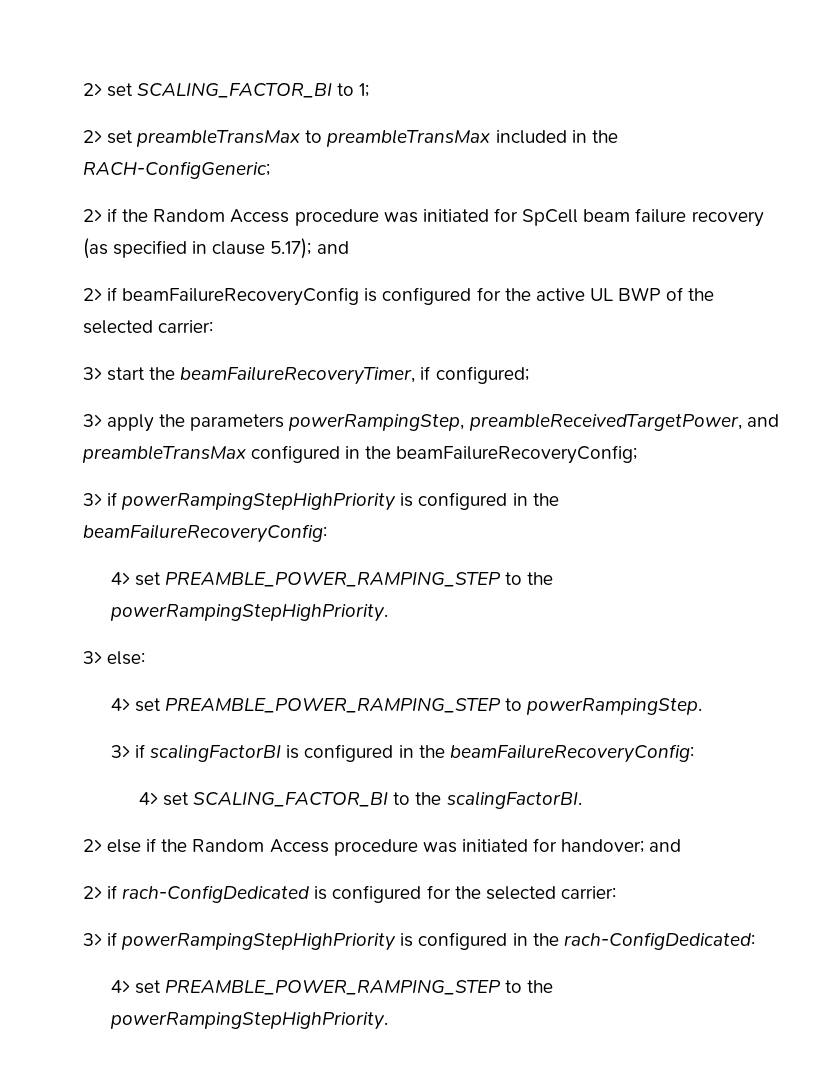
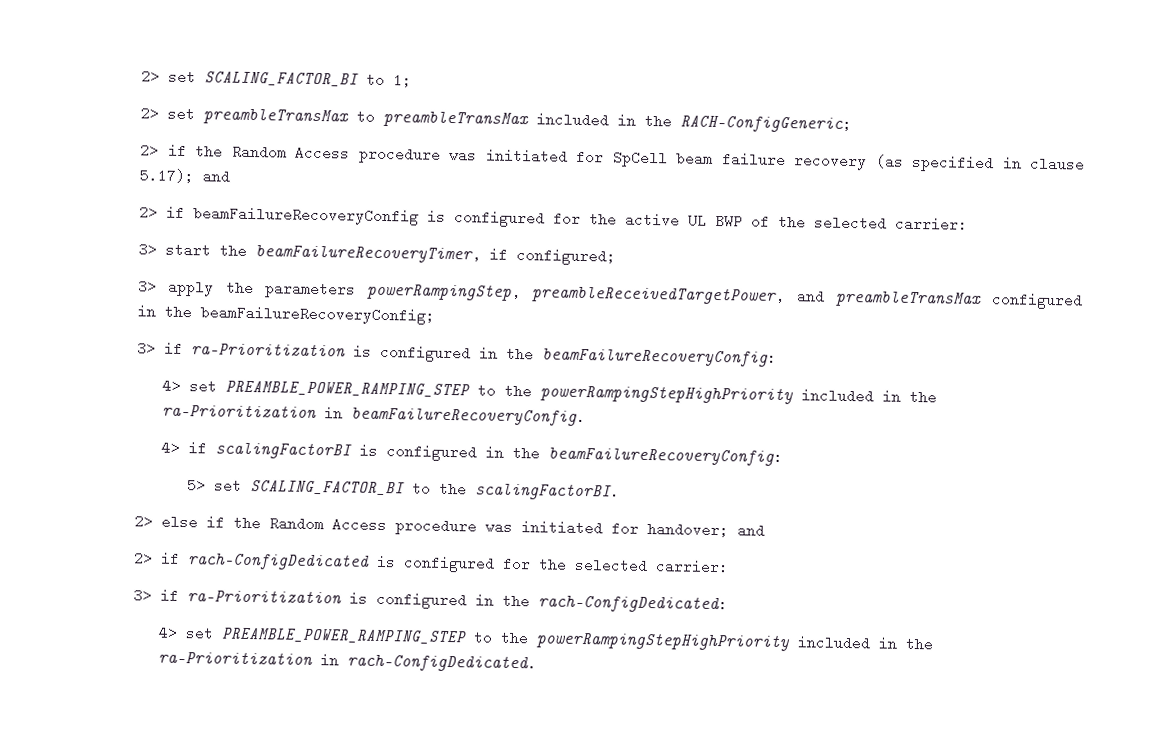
- 3> if powerRampingStepHighPriority is configured in the beamFailureRecoveryConfig:
- 4> set PREAMBLE_POWER_RAMPING_STEP to the powerRampingStepHighPriority.
- 3> else:
- 4> set PREAMBLE_POWER_RAMPING_STEP to powerRampingStep.
- 3> if scalingFactorBI is configured in the beamFailureRecoveryConfig:
+ 3> if ra-Prioritization is configured in the beamFailureRecoveryConfig:
+ 4> set PREAMBLE_POWER_RAMPING_STEP to the powerRampingStepHighPriority included in the ra-Prioritization in beamFailureRecoveryConfig.
+ 4> if scalingFactorBI is configured in the beamFailureRecoveryConfig:
- 4> set SCALING_FACTOR_BI to the scalingFactorBI.
+ 5> set SCALING_FACTOR_BI to the scalingFactorBI.
- 3> if powerRampingStepHighPriority is configured in the rach-ConfigDedicated:
- 4> set PREAMBLE_POWER_RAMPING_STEP to the powerRampingStepHighPriority.
+ 3> if ra-Prioritization is configured in the rach-ConfigDedicated:
+ 4> set PREAMBLE_POWER_RAMPING_STEP to the powerRampingStepHighPriority included in the ra-Prioritization in rach-ConfigDedicated.

